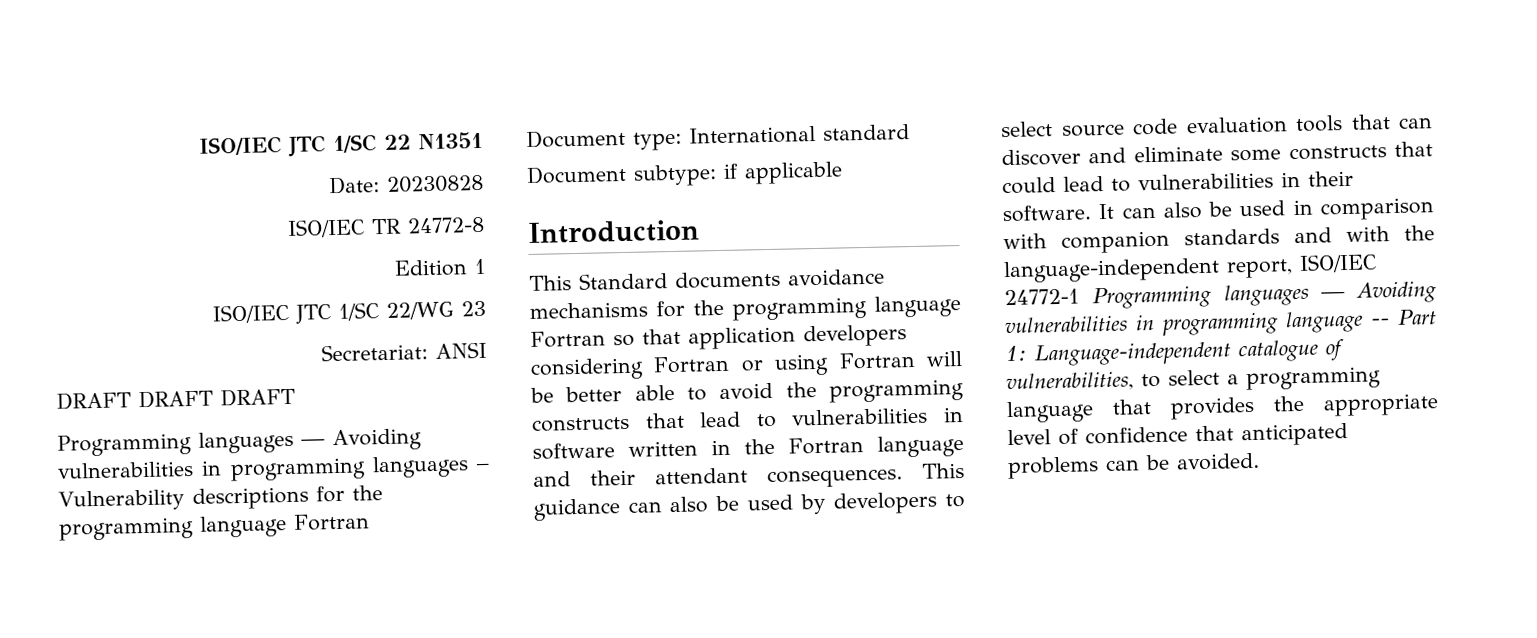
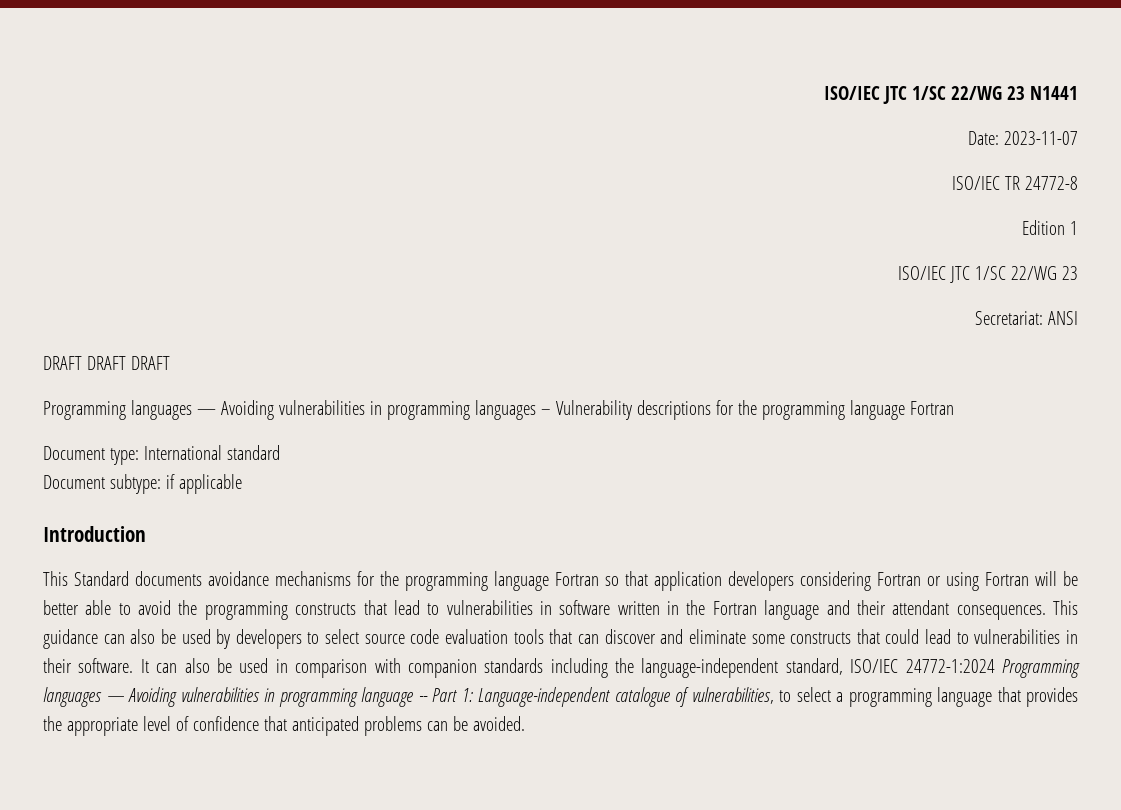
- ISO/IEC JTC 1/SC 22 N1351
+ ISO/IEC JTC 1/SC 22/WG 23 N1441
- Date: 20230828
+ Date: 2023-11-07
- It can also be used in comparison with companion standards and with the language-independent report, ISO/IEC 24772-1 Programming languages — Avoiding vulnerabilities in programming language -- Part 1: Language-independent catalogue of vulnerabilities, to select a programming language that provides the appropriate level of confidence that anticipated problems can be avoided.
+ It can also be used in comparison with companion standards including the language-independent standard, ISO/IEC 24772-1:2024 Programming languages — Avoiding vulnerabilities in programming language -- Part 1: Language-independent catalogue of vulnerabilities, to select a programming language that provides the appropriate level of confidence that anticipated problems can be avoided.

